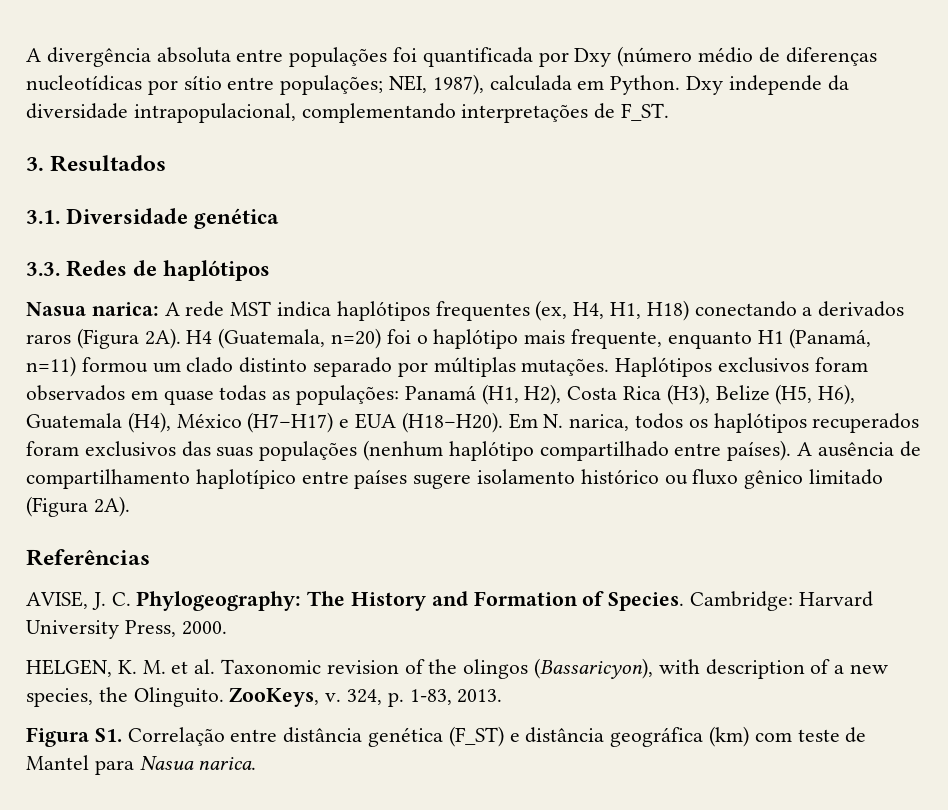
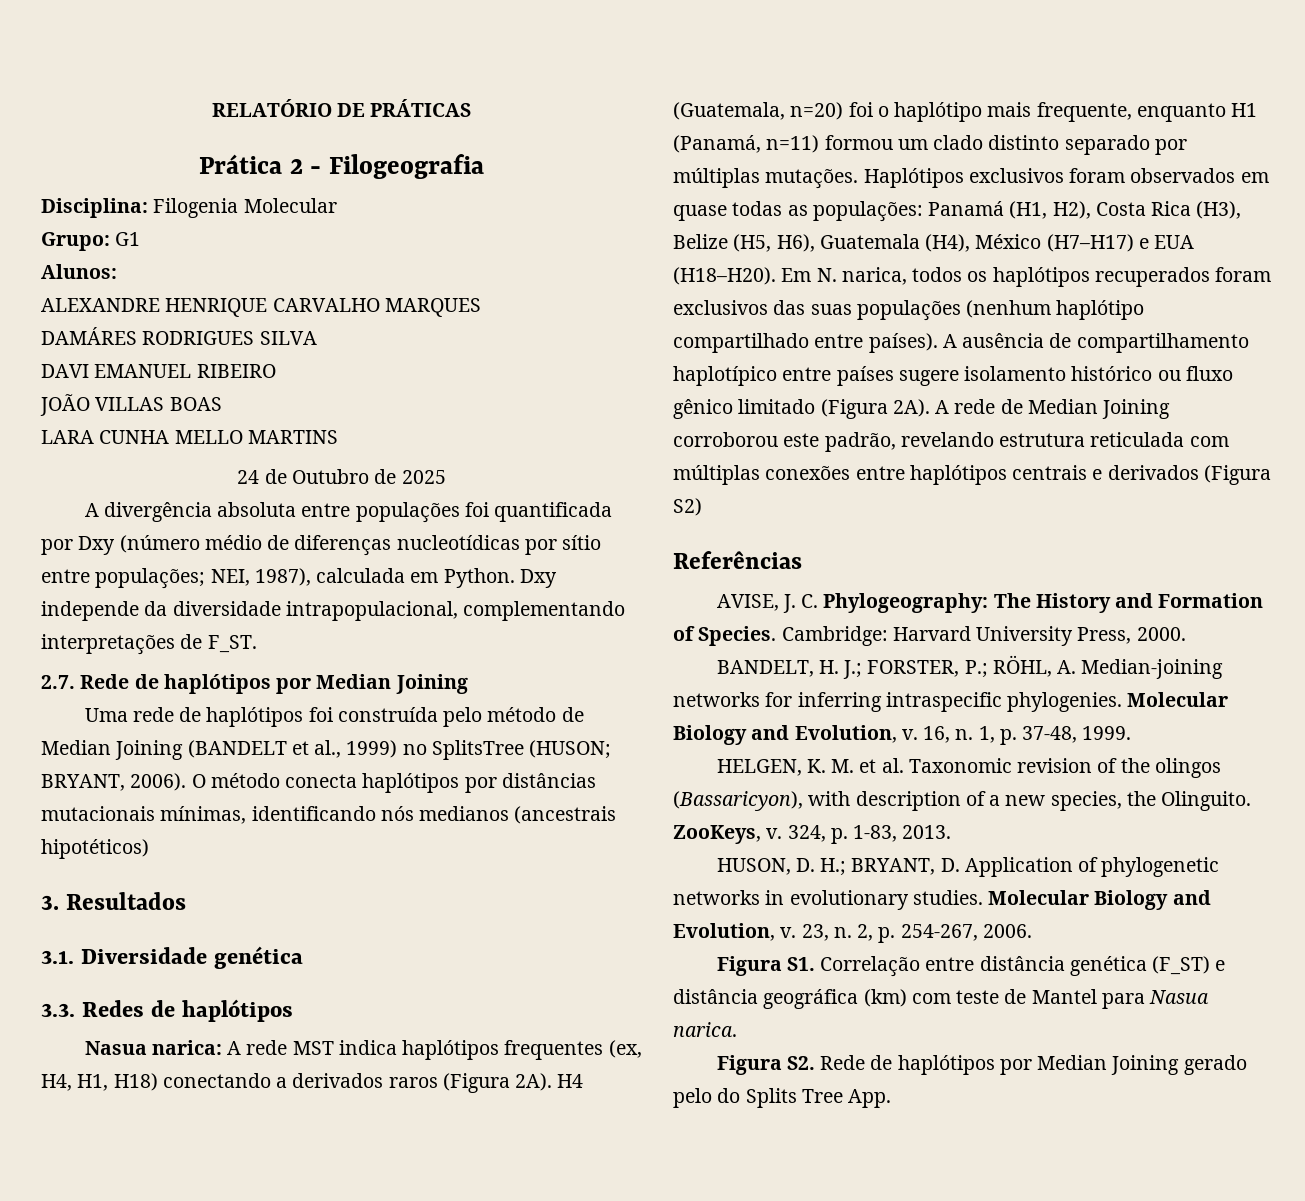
+ RELATÓRIO DE PRÁTICAS
+ Prática 2 - Filogeografia
+ Disciplina: Filogenia Molecular
+ Grupo: G1
+ Alunos:
+ ALEXANDRE HENRIQUE CARVALHO MARQUES
+ DAMÁRES RODRIGUES SILVA
+ DAVI EMANUEL RIBEIRO
+ JOÃO VILLAS BOAS
+ LARA CUNHA MELLO MARTINS
+ 24 de Outubro de 2025
+ 2.7. Rede de haplótipos por Median Joining
+ Uma rede de haplótipos foi construída pelo método de Median Joining (BANDELT et al., 1999) no SplitsTree (HUSON; BRYANT, 2006). O método conecta haplótipos por distâncias mutacionais mínimas, identificando nós medianos (ancestrais hipotéticos)
+ A rede de Median Joining corroborou este padrão, revelando estrutura reticulada com múltiplas conexões entre haplótipos centrais e derivados (Figura S2)
+ BANDELT, H. J.; FORSTER, P.; RÖHL, A. Median-joining networks for inferring intraspecific phylogenies. Molecular Biology and Evolution, v. 16, n. 1, p. 37-48, 1999.
+ HUSON, D. H.; BRYANT, D. Application of phylogenetic networks in evolutionary studies. Molecular Biology and Evolution, v. 23, n. 2, p. 254-267, 2006.
+ Figura S2. Rede de haplótipos por Median Joining gerado pelo do Splits Tree App.

